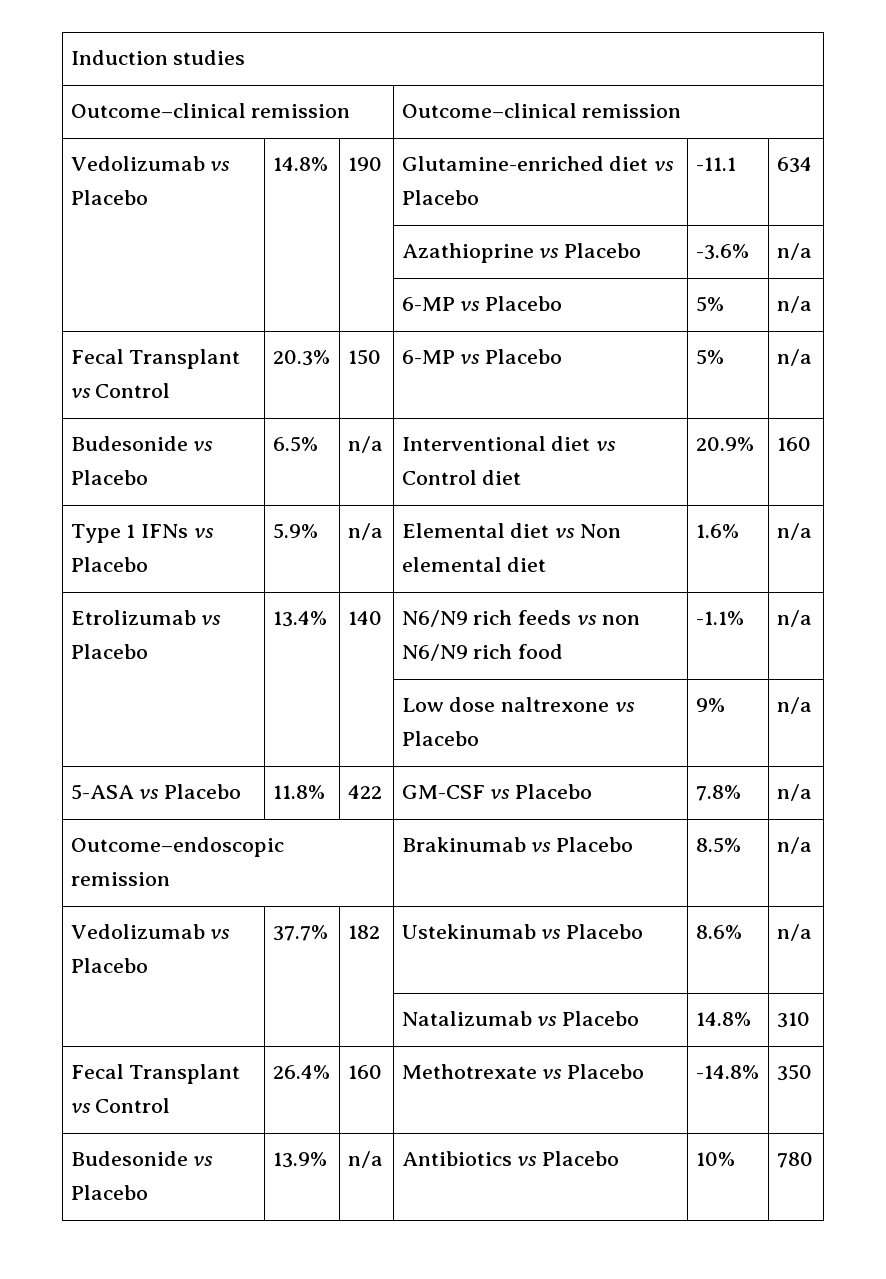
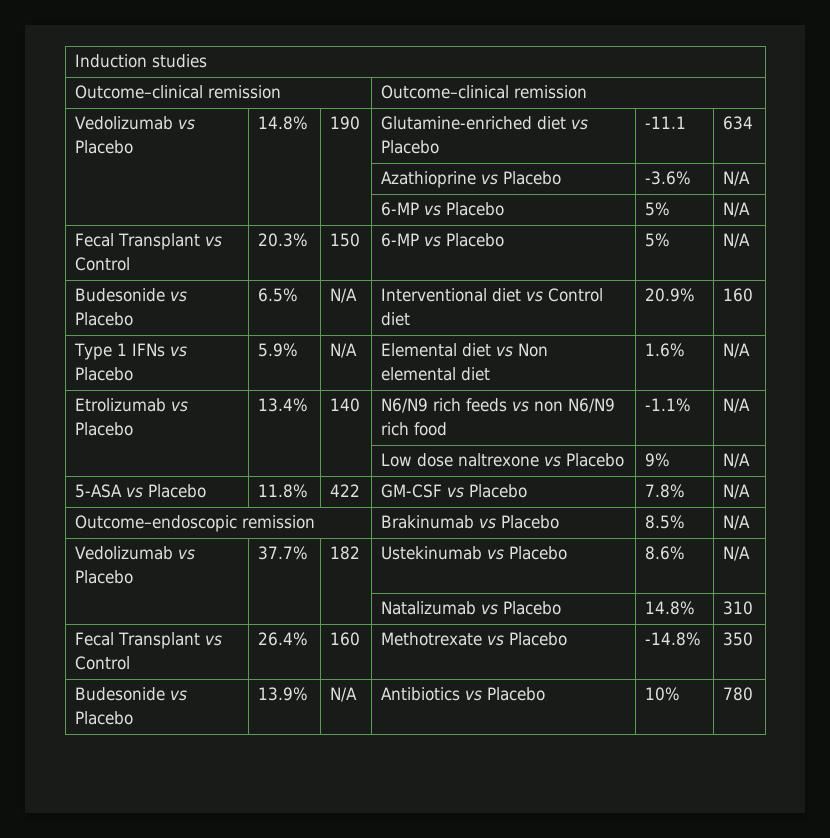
- | | | Azathioprine vs Placebo | -3.6% | n/a
- | | | 6-MP vs Placebo | 5% | n/a
+ | | | Azathioprine vs Placebo | -3.6% | N/A
+ | | | 6-MP vs Placebo | 5% | N/A
- Fecal Transplant vs Control | 20.3% | 150 | 6-MP vs Placebo | 5% | n/a
+ Fecal Transplant vs Control | 20.3% | 150 | 6-MP vs Placebo | 5% | N/A
- Budesonide vs Placebo | 6.5% | n/a | Interventional diet vs Control diet | 20.9% | 160
+ Budesonide vs Placebo | 6.5% | N/A | Interventional diet vs Control diet | 20.9% | 160
- Type 1 IFNs vs Placebo | 5.9% | n/a | Elemental diet vs Non elemental diet | 1.6% | n/a
+ Type 1 IFNs vs Placebo | 5.9% | N/A | Elemental diet vs Non elemental diet | 1.6% | N/A
- Etrolizumab vs Placebo | 13.4% | 140 | N6/N9 rich feeds vs non N6/N9 rich food | -1.1% | n/a
+ Etrolizumab vs Placebo | 13.4% | 140 | N6/N9 rich feeds vs non N6/N9 rich food | -1.1% | N/A
- | | | Low dose naltrexone vs Placebo | 9% | n/a
+ | | | Low dose naltrexone vs Placebo | 9% | N/A
- 5-ASA vs Placebo | 11.8% | 422 | GM-CSF vs Placebo | 7.8% | n/a
+ 5-ASA vs Placebo | 11.8% | 422 | GM-CSF vs Placebo | 7.8% | N/A
- Outcome–endoscopic remission | Brakinumab vs Placebo | 8.5% | n/a
+ Outcome–endoscopic remission | Brakinumab vs Placebo | 8.5% | N/A
- Vedolizumab vs Placebo | 37.7% | 182 | Ustekinumab vs Placebo | 8.6% | n/a
+ Vedolizumab vs Placebo | 37.7% | 182 | Ustekinumab vs Placebo | 8.6% | N/A
- Budesonide vs Placebo | 13.9% | n/a | Antibiotics vs Placebo | 10% | 780
+ Budesonide vs Placebo | 13.9% | N/A | Antibiotics vs Placebo | 10% | 780

